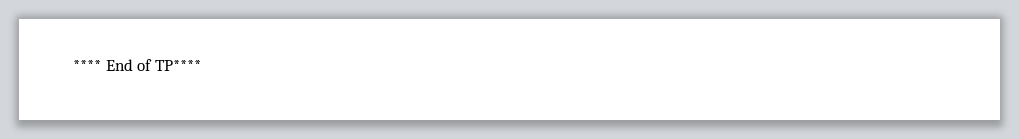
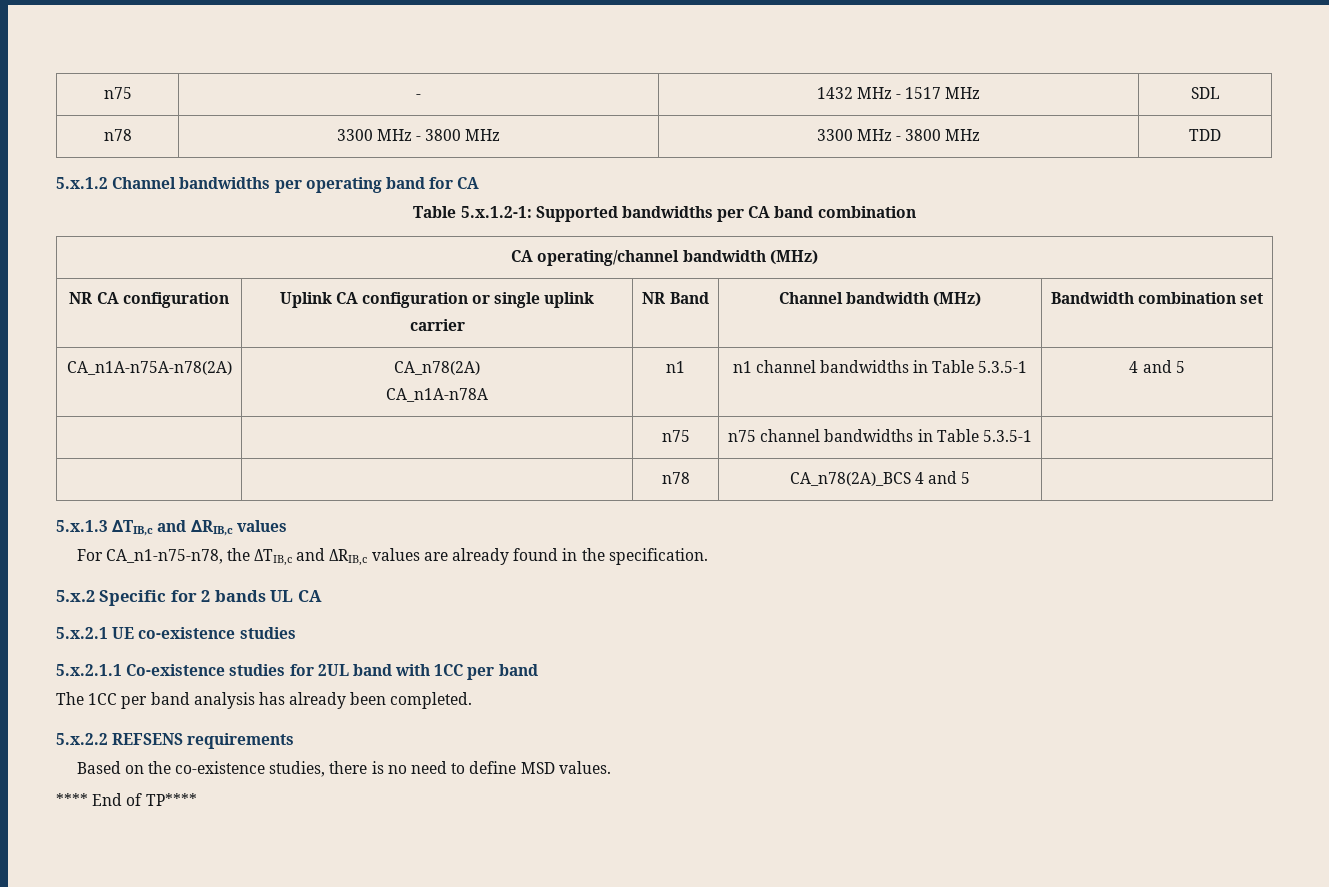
+ n75 | - | 1432 MHz - 1517 MHz | SDL
+ n78 | 3300 MHz - 3800 MHz | 3300 MHz - 3800 MHz | TDD
+ 5.x.1.2 Channel bandwidths per operating band for CA
+ Table 5.x.1.2-1: Supported bandwidths per CA band combination
+ CA operating/channel bandwidth (MHz)
+ NR CA configuration | Uplink CA configuration or single uplink carrier | NR Band | Channel bandwidth (MHz) | Bandwidth combination set
+ CA_n1A-n75A-n78(2A) | CA_n78(2A)
+ CA_n1A-n78A | n1 | n1 channel bandwidths in Table 5.3.5-1 | 4 and 5
+ | | n75 | n75 channel bandwidths in Table 5.3.5-1 |
+ | | n78 | CA_n78(2A)_BCS 4 and 5 |
+ 5.x.1.3 ∆TIB,c and ∆RIB,c values
+ For CA_n1-n75-n78, the ΔTIB,c and ΔRIB,c values are already found in the specification.
+ 5.x.2 Specific for 2 bands UL CA
+ 5.x.2.1 UE co-existence studies
+ 5.x.2.1.1 Co-existence studies for 2UL band with 1CC per band
+ The 1CC per band analysis has already been completed.
+ 5.x.2.2 REFSENS requirements
+ Based on the co-existence studies, there is no need to define MSD values.

